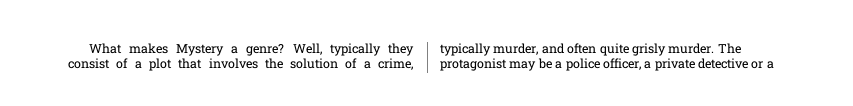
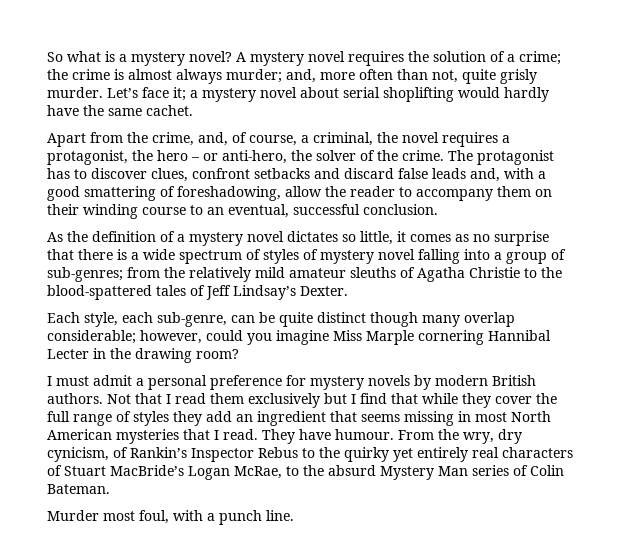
- What makes Mystery a genre? Well, typically they consist of a plot that involves the solution of a crime, typically murder, and often quite grisly murder. The protagonist may be a police officer, a private detective or a
+ So what is a mystery novel? A mystery novel requires the solution of a crime; the crime is almost always murder; and, more often than not, quite grisly murder. Let’s face it; a mystery novel about serial shoplifting would hardly have the same cachet.
+ Apart from the crime, and, of course, a criminal, the novel requires a protagonist, the hero – or anti-hero, the solver of the crime. The protagonist has to discover clues, confront setbacks and discard false leads and, with a good smattering of foreshadowing, allow the reader to accompany them on their winding course to an eventual, successful conclusion.
+ As the definition of a mystery novel dictates so little, it comes as no surprise that there is a wide spectrum of styles of mystery novel falling into a group of sub-genres; from the relatively mild amateur sleuths of Agatha Christie to the blood-spattered tales of Jeff Lindsay’s Dexter.
+ Each style, each sub-genre, can be quite distinct though many overlap considerable; however, could you imagine Miss Marple cornering Hannibal Lecter in the drawing room?
+ I must admit a personal preference for mystery novels by modern British authors. Not that I read them exclusively but I find that while they cover the full range of styles they add an ingredient that seems missing in most North American mysteries that I read. They have humour. From the wry, dry cynicism, of Rankin’s Inspector Rebus to the quirky yet entirely real characters of Stuart MacBride’s Logan McRae, to the absurd Mystery Man series of Colin Bateman.
+ Murder most foul, with a punch line.

